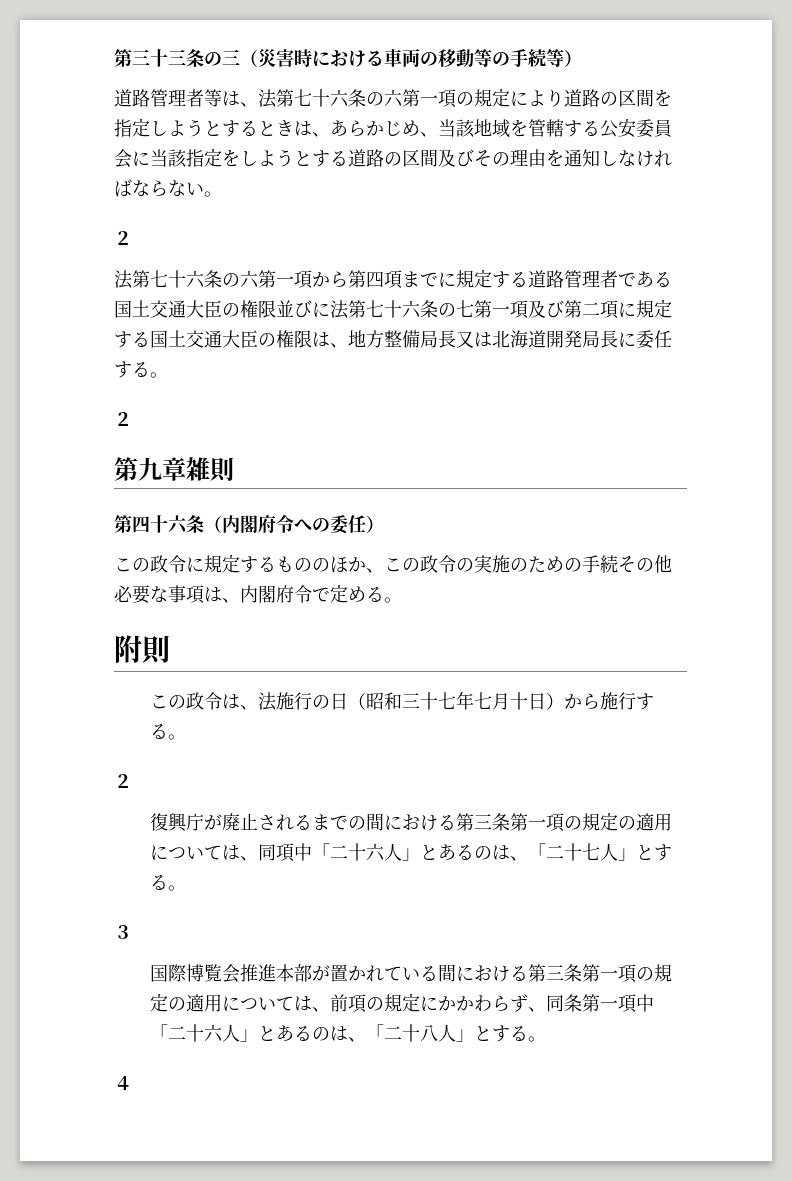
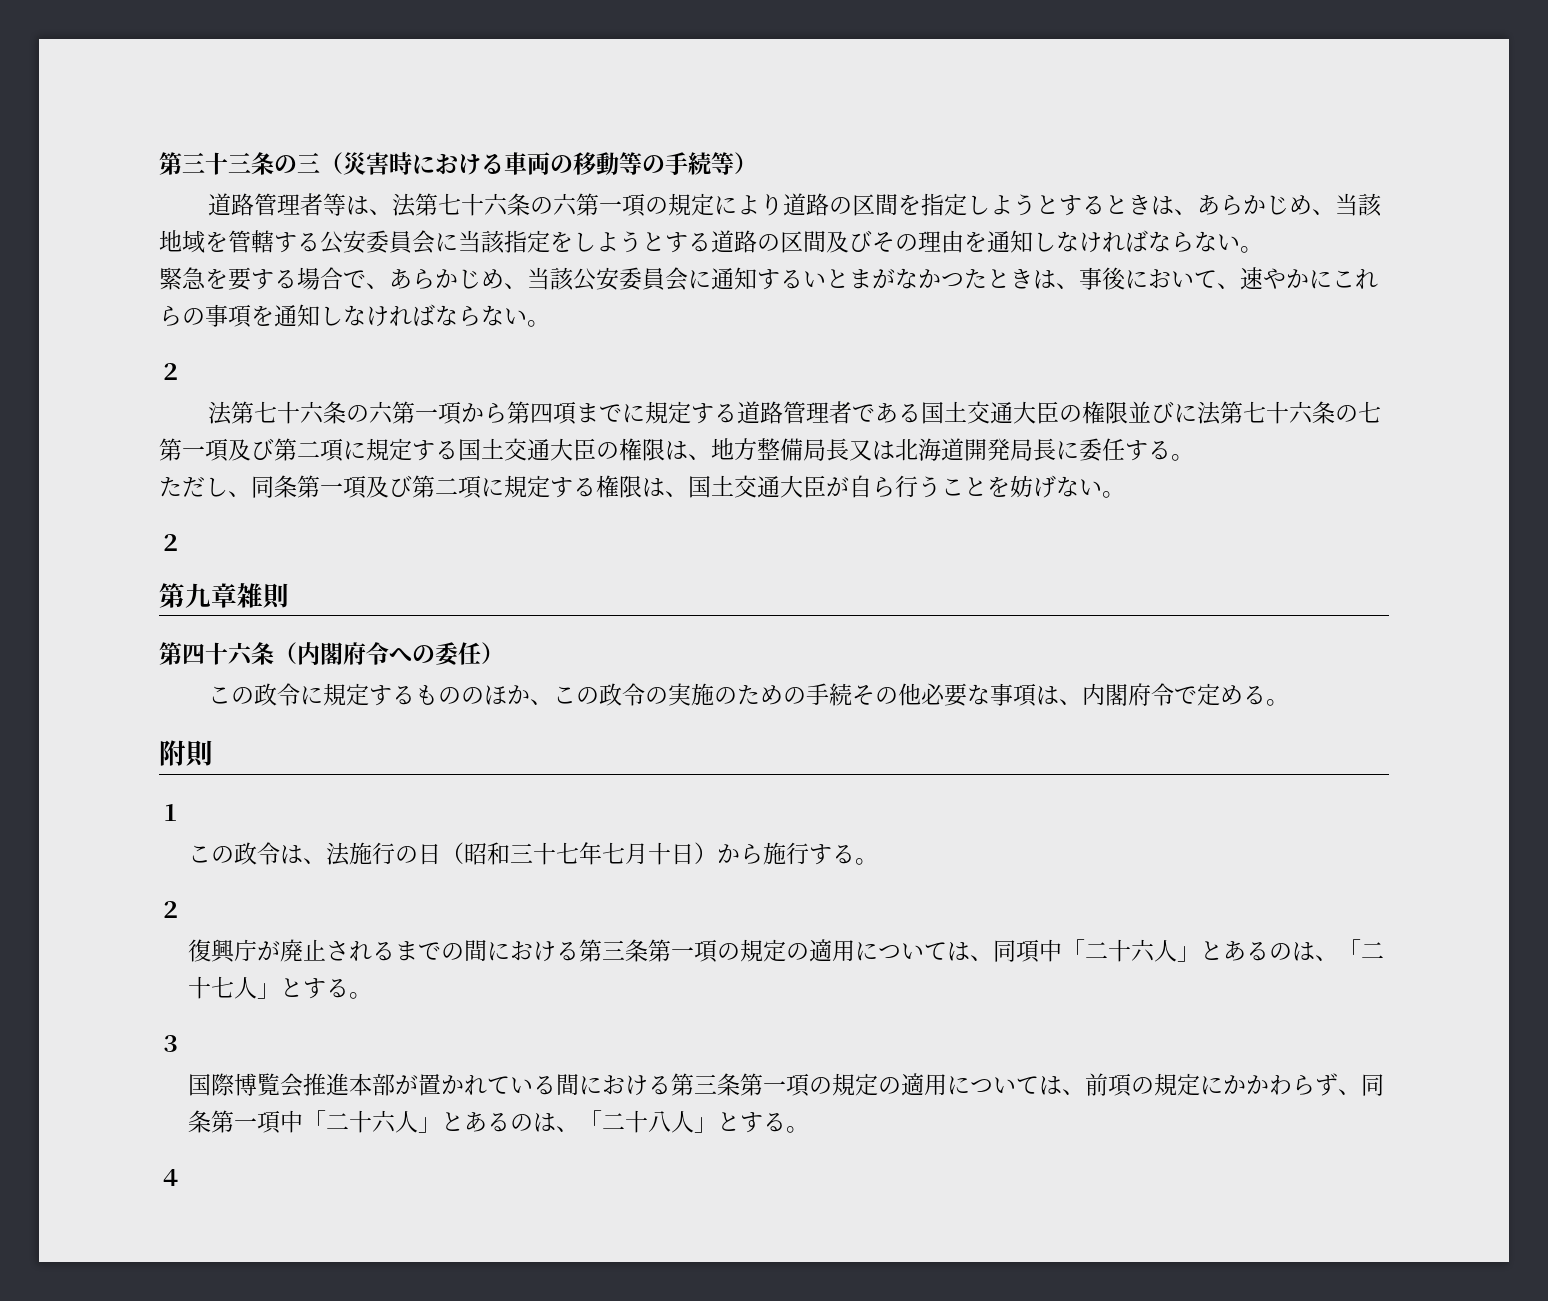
+ 緊急を要する場合で、あらかじめ、当該公安委員会に通知するいとまがなかつたときは、事後において、速やかにこれらの事項を通知しなければならない。
+ ただし、同条第一項及び第二項に規定する権限は、国土交通大臣が自ら行うことを妨げない。
+ １

